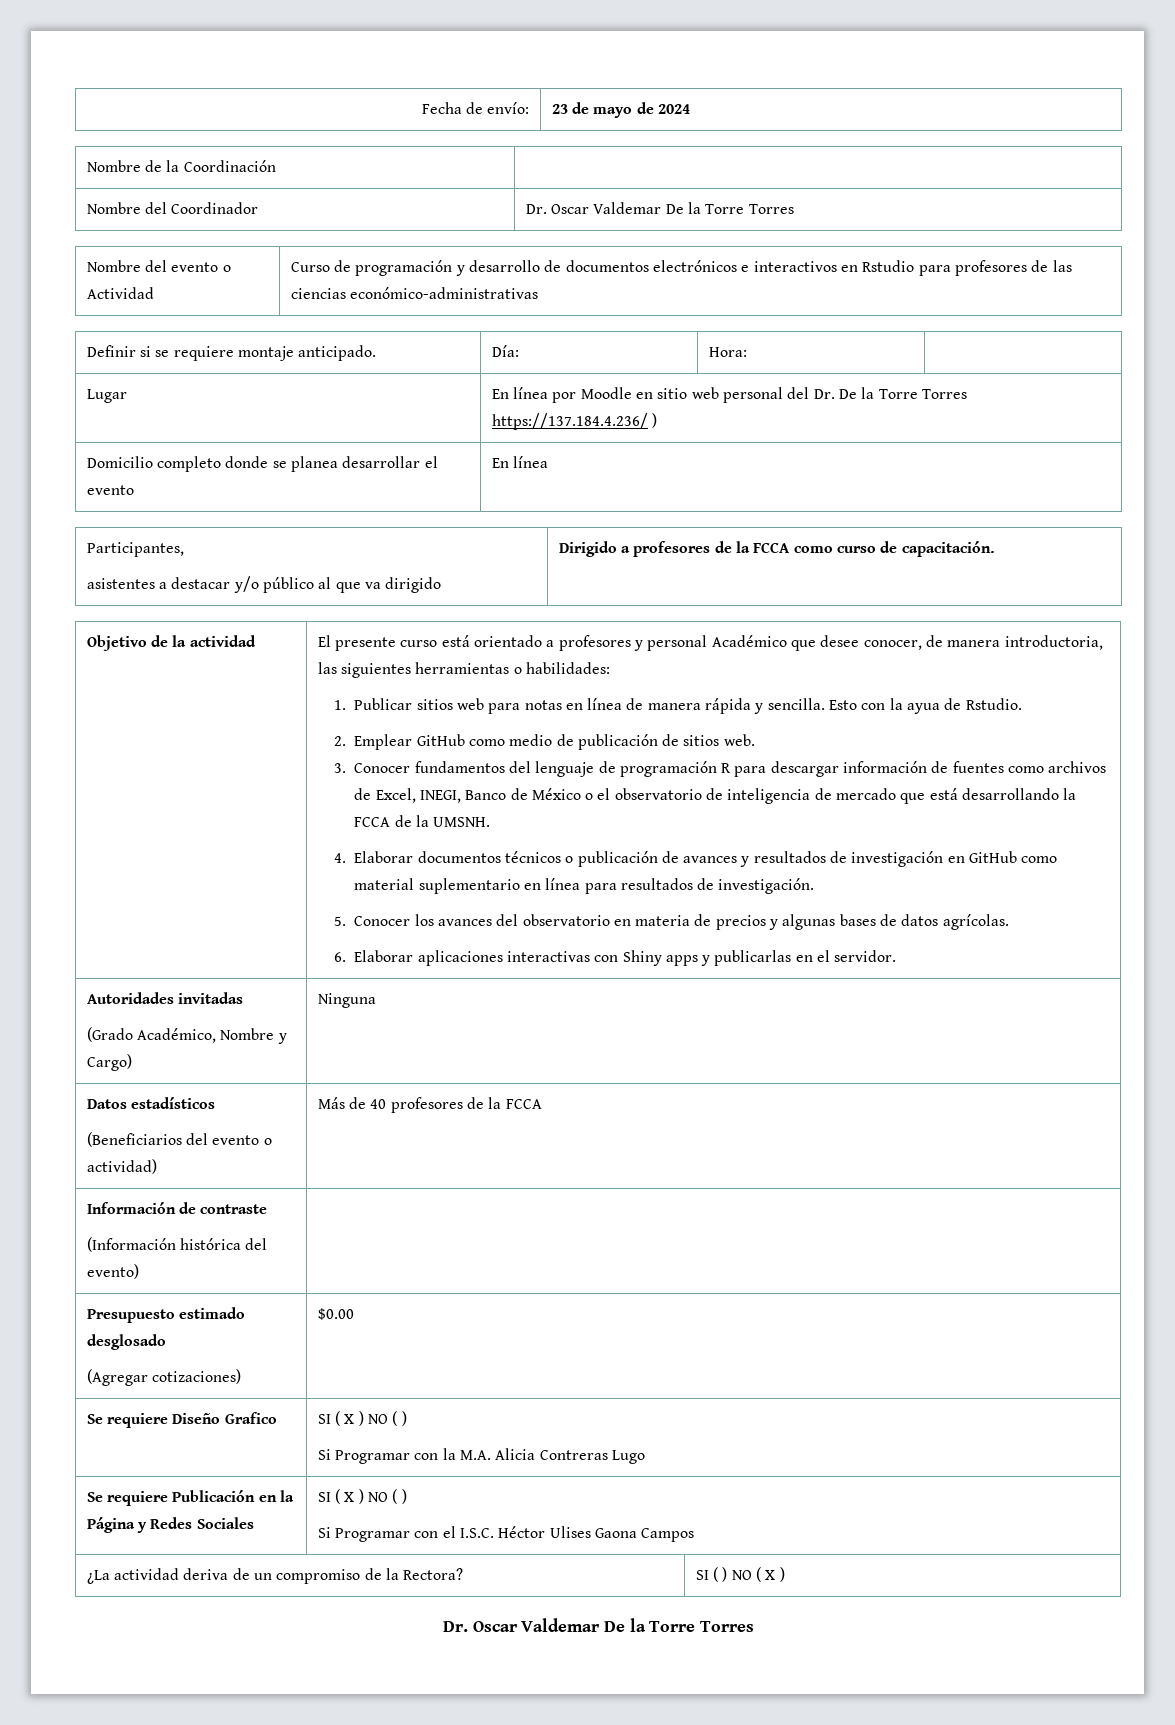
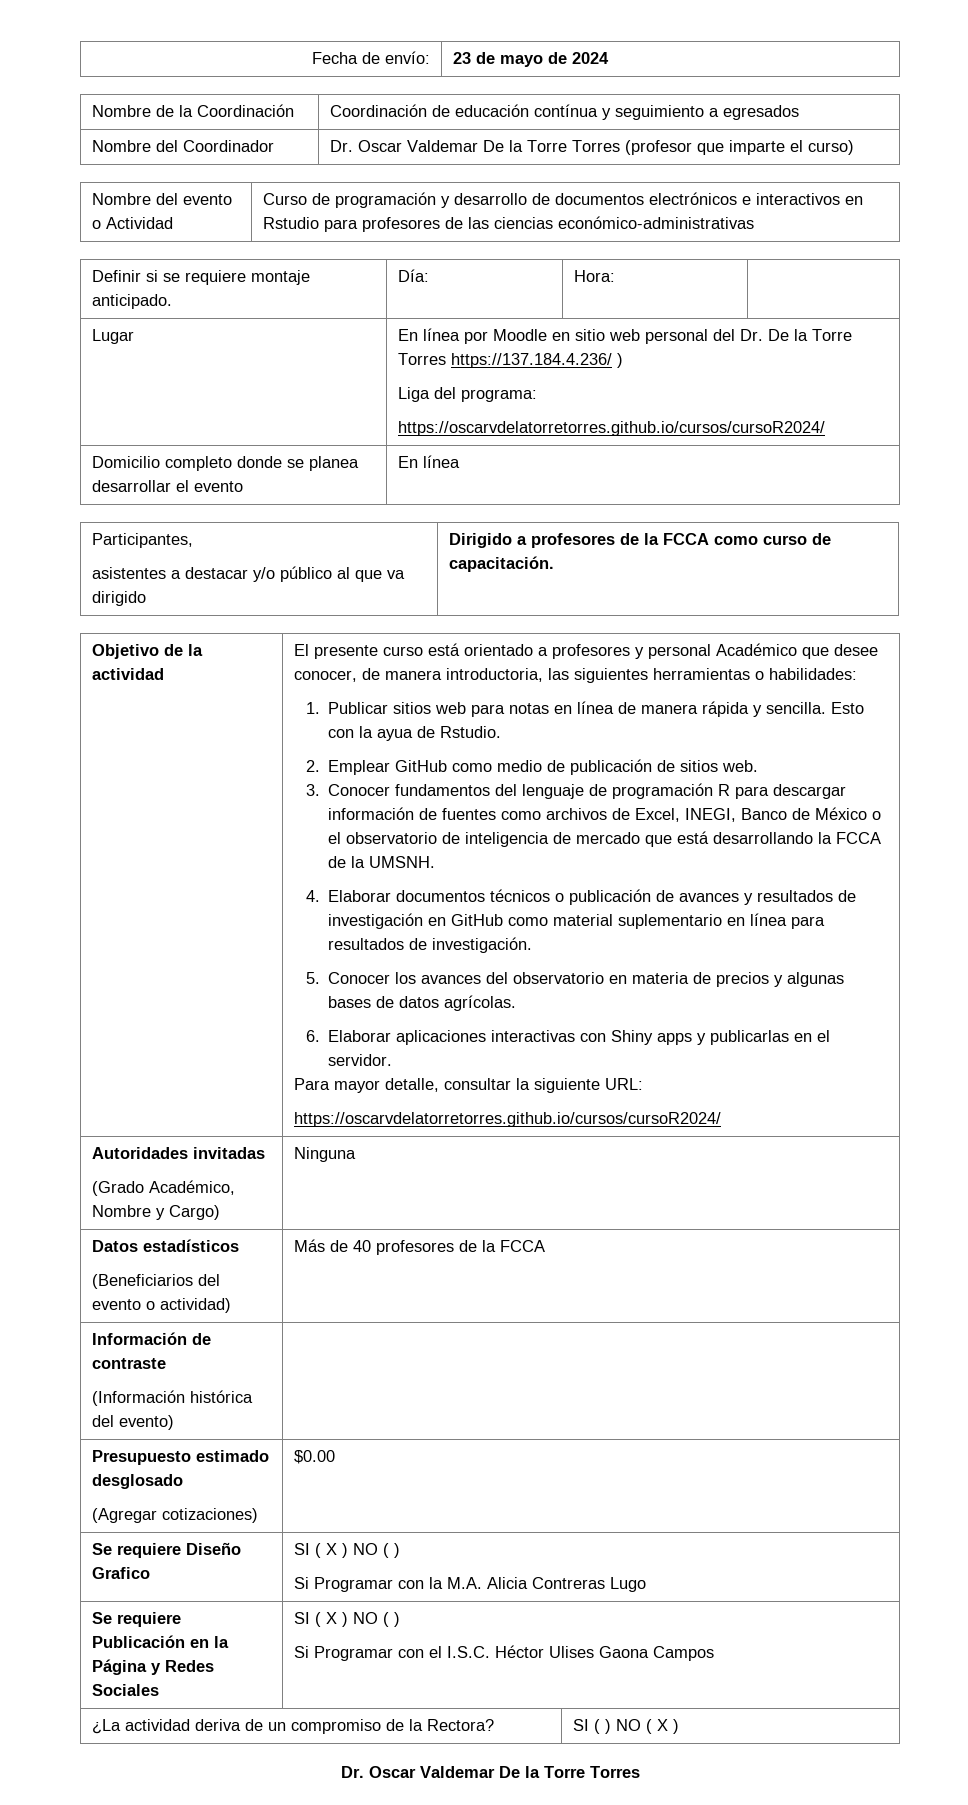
- Nombre de la Coordinación |
+ Nombre de la Coordinación | Coordinación de educación contínua y seguimiento a egresados
- Nombre del Coordinador | Dr. Oscar Valdemar De la Torre Torres
+ Nombre del Coordinador | Dr. Oscar Valdemar De la Torre Torres (profesor que imparte el curso)
  Lugar | En línea por Moodle en sitio web personal del Dr. De la Torre Torres https://137.184.4.236/ )
+ Liga del programa:
+ https://oscarvdelatorretorres.github.io/cursos/cursoR2024/
+ Para mayor detalle, consultar la siguiente URL:
+ https://oscarvdelatorretorres.github.io/cursos/cursoR2024/

